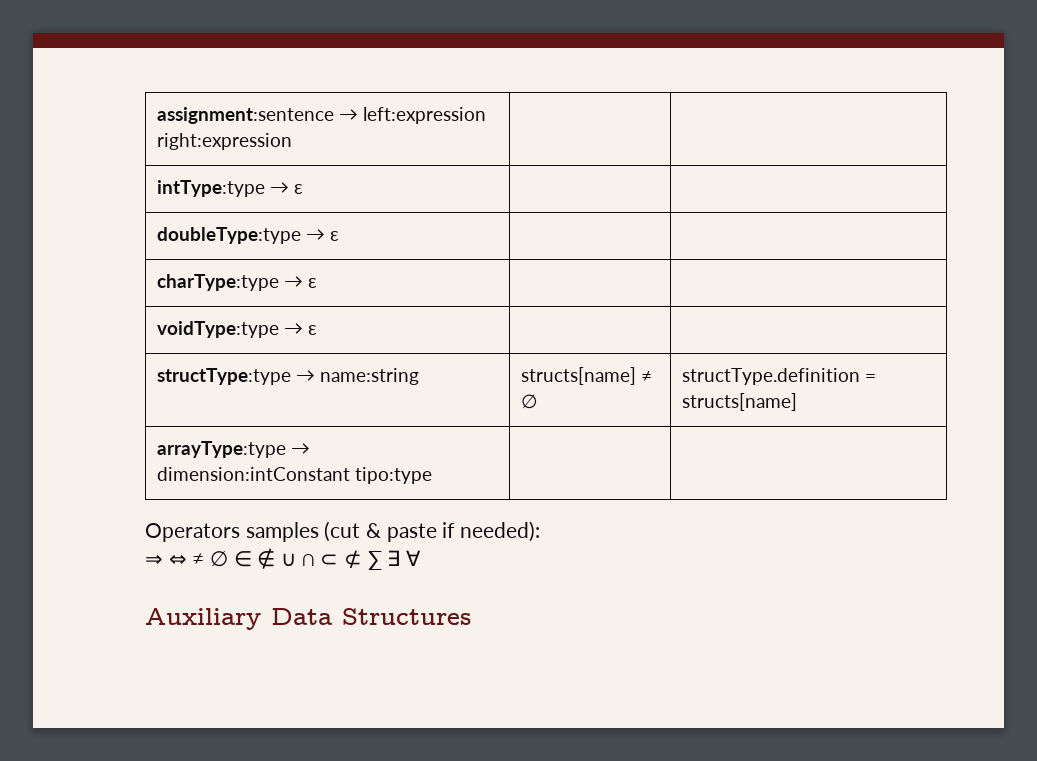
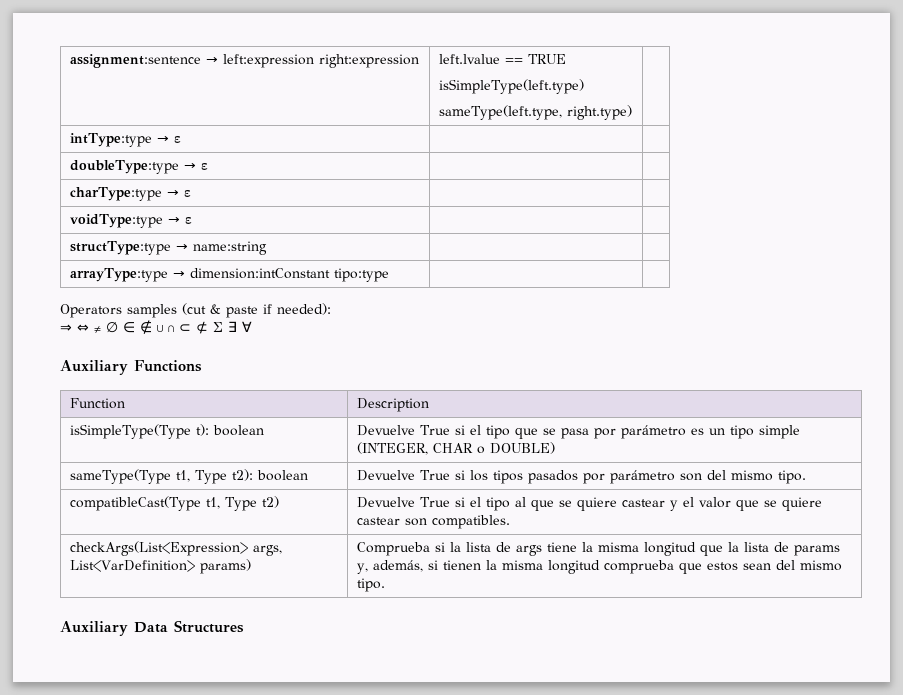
- assignment:sentence → left:expression right:expression | |
+ assignment:sentence → left:expression right:expression | left.lvalue == TRUE
+ isSimpleType(left.type)
+ sameType(left.type, right.type) |
- structType:type → name:string | structs[name] ≠ ∅ | structType.definition = structs[name]
+ structType:type → name:string | |
+ Auxiliary Functions
+ Function | Description
+ isSimpleType(Type t): boolean | Devuelve True si el tipo que se pasa por parámetro es un tipo simple (INTEGER, CHAR o DOUBLE)
+ sameType(Type t1, Type t2): boolean | Devuelve True si los tipos pasados por parámetro son del mismo tipo.
+ compatibleCast(Type t1, Type t2) | Devuelve True si el tipo al que se quiere castear y el valor que se quiere castear son compatibles.
+ checkArgs(List<Expression> args, List<VarDefinition> params) | Comprueba si la lista de args tiene la misma longitud que la lista de params y, además, si tienen la misma longitud comprueba que estos sean del mismo tipo.

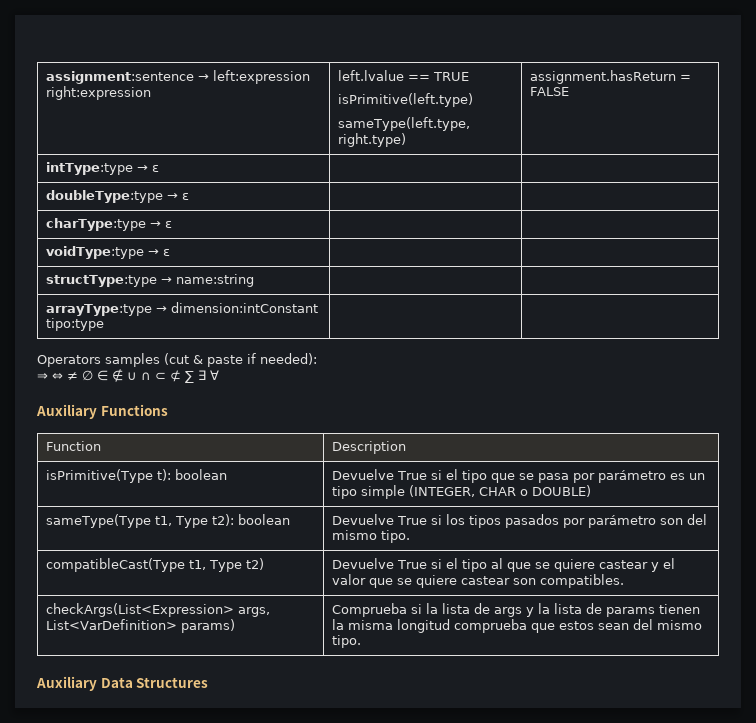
  assignment:sentence → left:expression right:expression | left.lvalue == TRUE
- isSimpleType(left.type)
- sameType(left.type, right.type) |
+ isPrimitive(left.type)
+ sameType(left.type, right.type) | assignment.hasReturn = FALSE
- isSimpleType(Type t): boolean | Devuelve True si el tipo que se pasa por parámetro es un tipo simple (INTEGER, CHAR o DOUBLE)
+ isPrimitive(Type t): boolean | Devuelve True si el tipo que se pasa por parámetro es un tipo simple (INTEGER, CHAR o DOUBLE)
- checkArgs(List<Expression> args, List<VarDefinition> params) | Comprueba si la lista de args tiene la misma longitud que la lista de params y, además, si tienen la misma longitud comprueba que estos sean del mismo tipo.
+ checkArgs(List<Expression> args, List<VarDefinition> params) | Comprueba si la lista de args y la lista de params tienen la misma longitud comprueba que estos sean del mismo tipo.

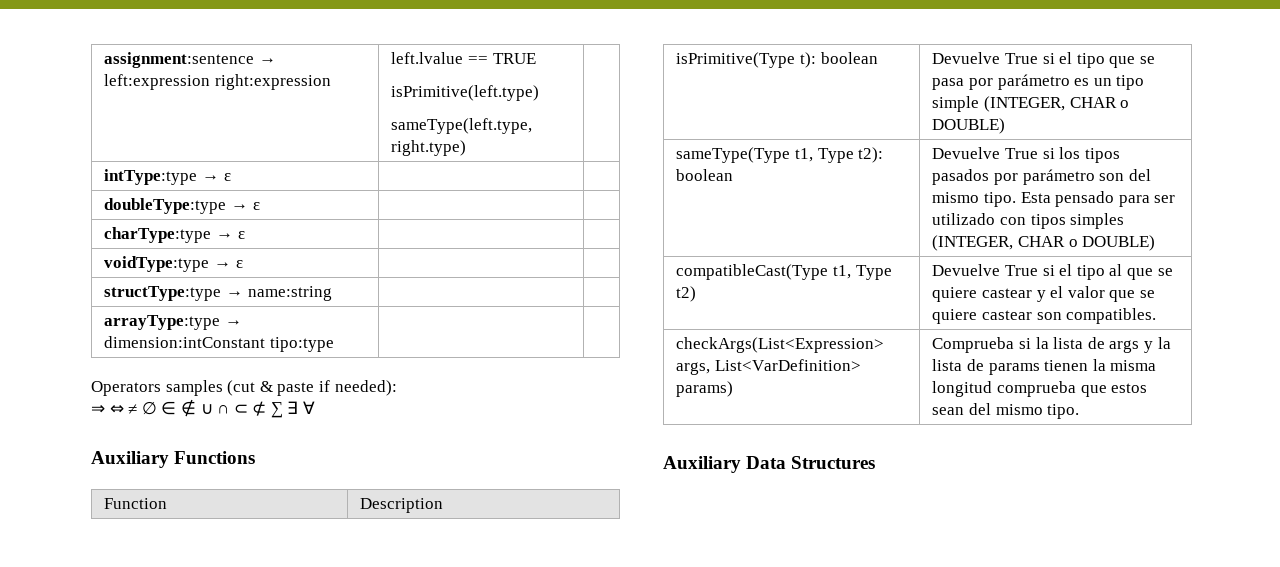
  assignment:sentence → left:expression right:expression | left.lvalue == TRUE
  isPrimitive(left.type)
- sameType(left.type, right.type) | assignment.hasReturn = FALSE
+ sameType(left.type, right.type) |
- sameType(Type t1, Type t2): boolean | Devuelve True si los tipos pasados por parámetro son del mismo tipo.
+ sameType(Type t1, Type t2): boolean | Devuelve True si los tipos pasados por parámetro son del mismo tipo. Esta pensado para ser utilizado con tipos simples (INTEGER, CHAR o DOUBLE)

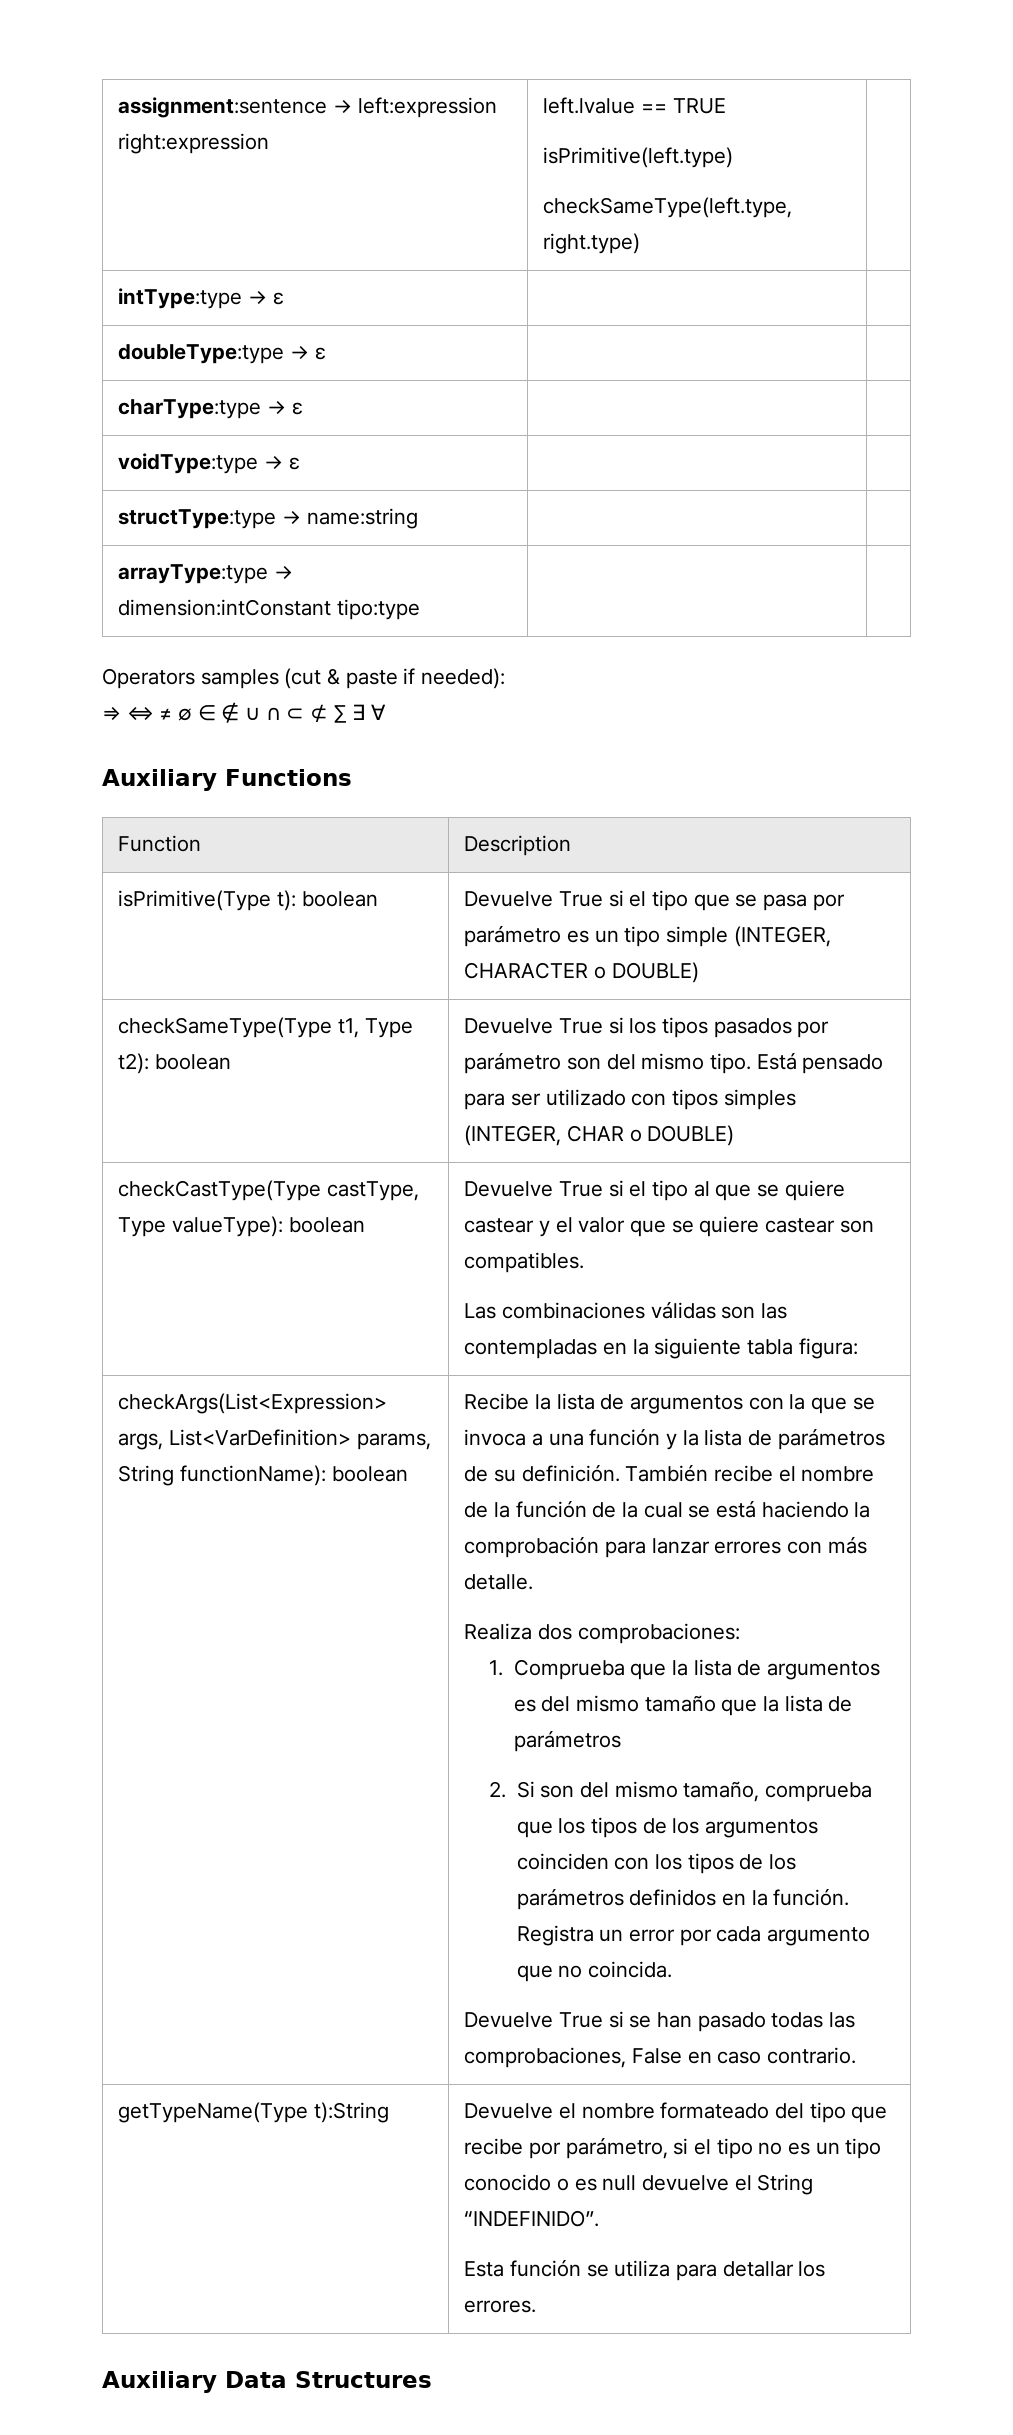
  assignment:sentence → left:expression right:expression | left.lvalue == TRUE
  isPrimitive(left.type)
- sameType(left.type, right.type) |
+ checkSameType(left.type, right.type) |
- isPrimitive(Type t): boolean | Devuelve True si el tipo que se pasa por parámetro es un tipo simple (INTEGER, CHAR o DOUBLE)
- sameType(Type t1, Type t2): boolean | Devuelve True si los tipos pasados por parámetro son del mismo tipo. Esta pensado para ser utilizado con tipos simples (INTEGER, CHAR o DOUBLE)
+ isPrimitive(Type t): boolean | Devuelve True si el tipo que se pasa por parámetro es un tipo simple (INTEGER, CHARACTER o DOUBLE)
+ checkSameType(Type t1, Type t2): boolean | Devuelve True si los tipos pasados por parámetro son del mismo tipo. Está pensado para ser utilizado con tipos simples (INTEGER, CHAR o DOUBLE)
- compatibleCast(Type t1, Type t2) | Devuelve True si el tipo al que se quiere castear y el valor que se quiere castear son compatibles.
- checkArgs(List<Expression> args, List<VarDefinition> params) | Comprueba si la lista de args y la lista de params tienen la misma longitud comprueba que estos sean del mismo tipo.
+ checkCastType(Type castType, Type valueType): boolean | Devuelve True si el tipo al que se quiere castear y el valor que se quiere castear son compatibles.
+ Las combinaciones válidas son las contempladas en la siguiente tabla figura:
+ checkArgs(List<Expression> args, List<VarDefinition> params, String functionName): boolean | Recibe la lista de argumentos con la que se invoca a una función y la lista de parámetros de su definición. También recibe el nombre de la función de la cual se está haciendo la comprobación para lanzar errores con más detalle.
+ Realiza dos comprobaciones:
+ 1. Comprueba que la lista de argumentos es del mismo tamaño que la lista de parámetros
+ 2. Si son del mismo tamaño, comprueba que los tipos de los argumentos coinciden con los tipos de los parámetros definidos en la función. Registra un error por cada argumento que no coincida.
+ Devuelve True si se han pasado todas las comprobaciones, False en caso contrario.
+ getTypeName(Type t):String | Devuelve el nombre formateado del tipo que recibe por parámetro, si el tipo no es un tipo conocido o es null devuelve el String “INDEFINIDO”.
+ Esta función se utiliza para detallar los errores.

